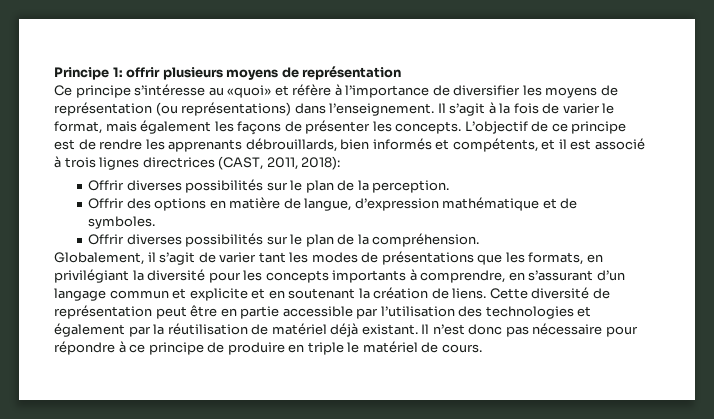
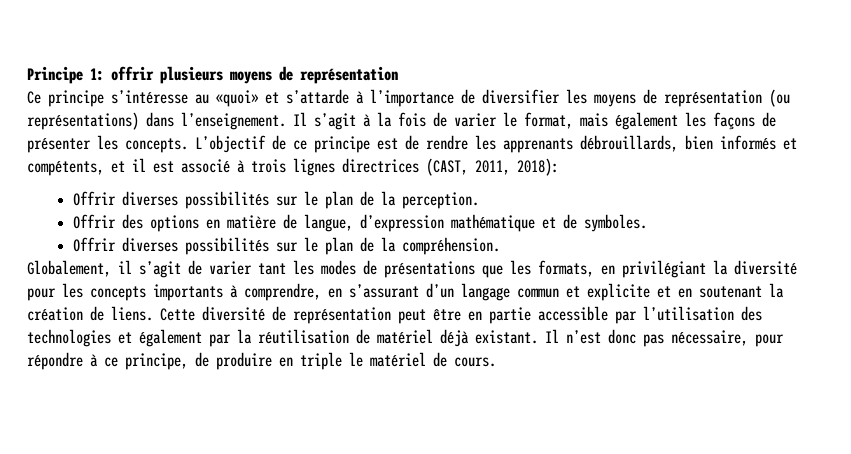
- Ce principe s’intéresse au «quoi» et réfère à l’importance de diversifier les moyens de représentation (ou représentations) dans l’enseignement.
+ Ce principe s’intéresse au «quoi» et s’attarde à l’importance de diversifier les moyens de représentation (ou représentations) dans l’enseignement.
- Il n’est donc pas nécessaire pour répondre à ce principe de produire en triple le matériel de cours.
+ Il n’est donc pas nécessaire, pour répondre à ce principe, de produire en triple le matériel de cours.

